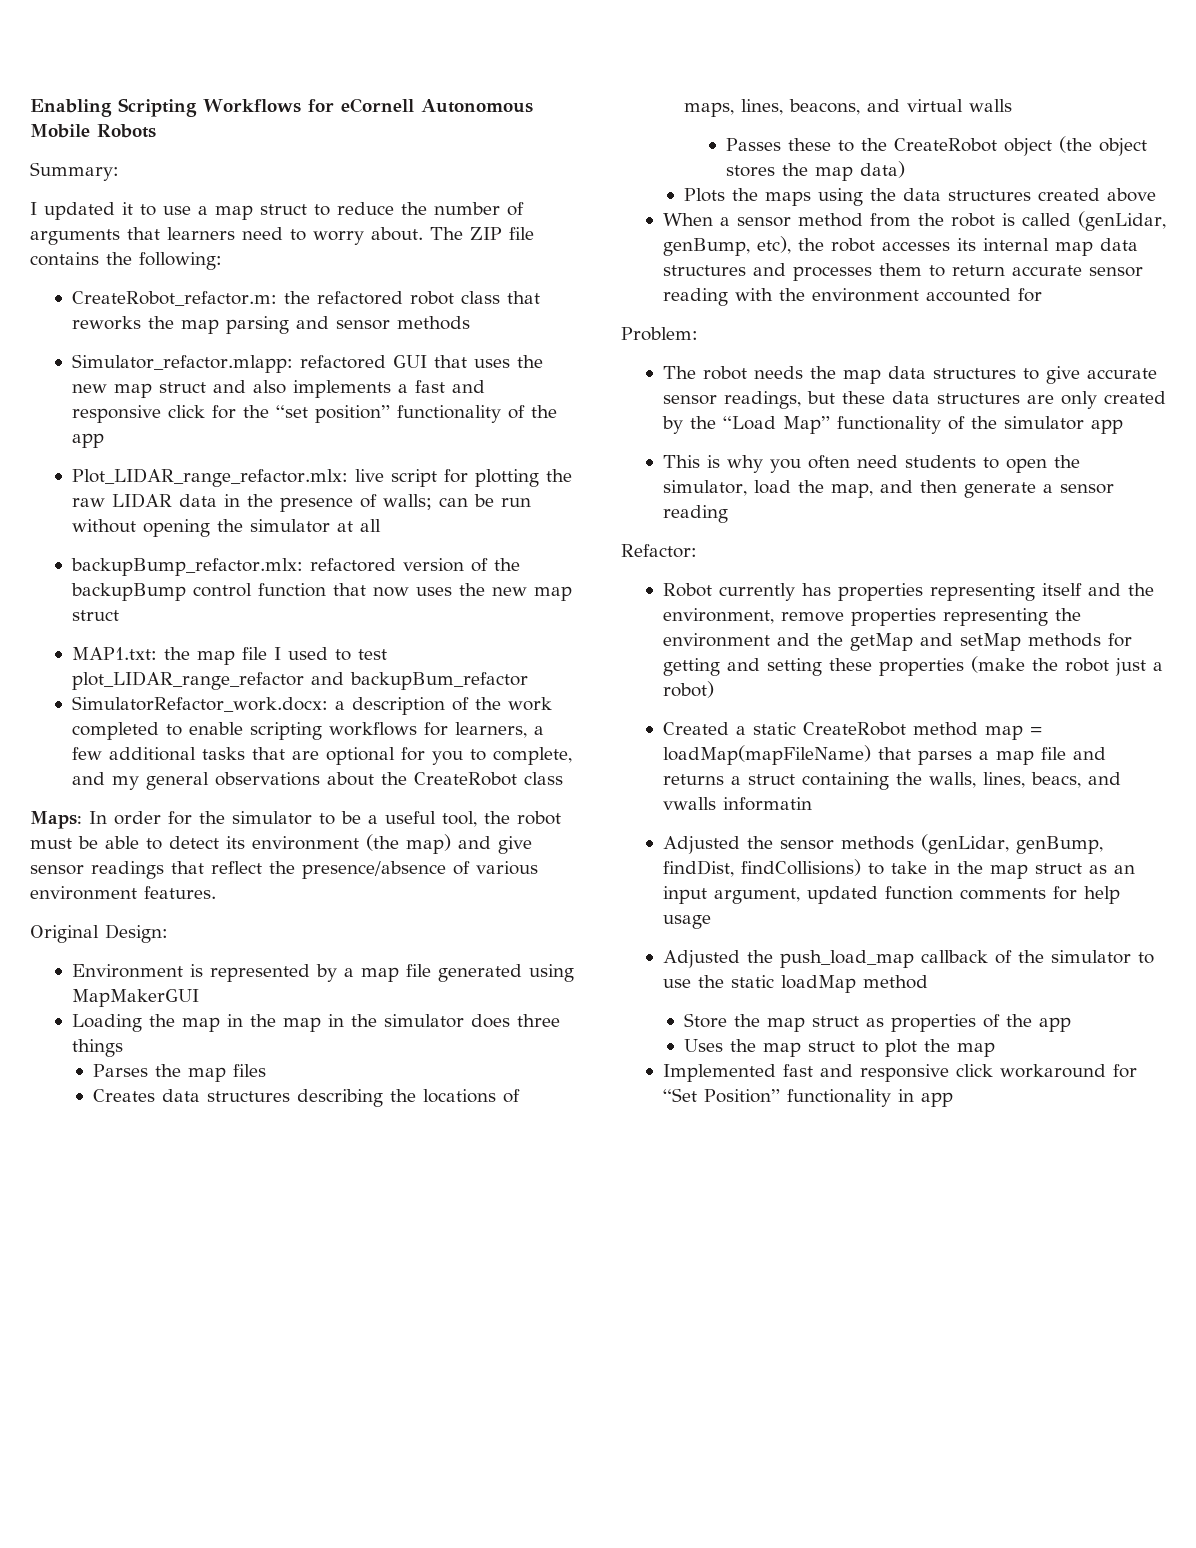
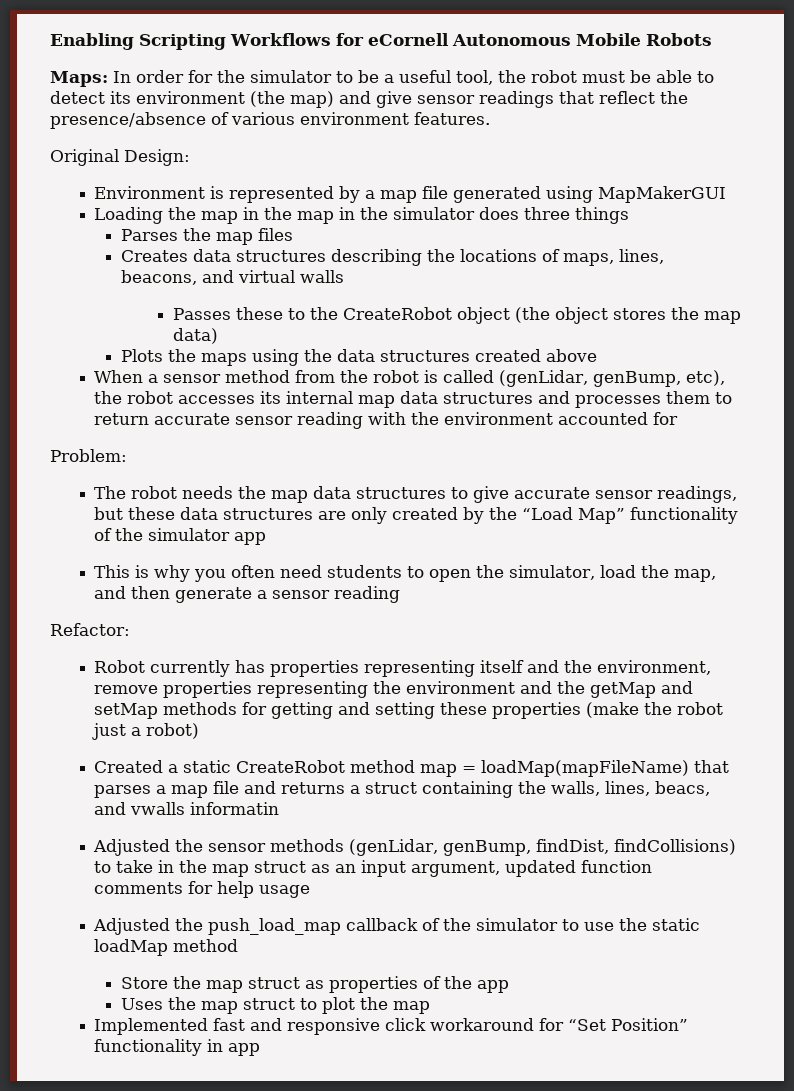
- Summary:
- I updated it to use a map struct to reduce the number of arguments that learners need to worry about. The ZIP file contains the following:
- CreateRobot_refactor.m: the refactored robot class that reworks the map parsing and sensor methods
- Simulator_refactor.mlapp: refactored GUI that uses the new map struct and also implements a fast and responsive click for the “set position” functionality of the app
- Plot_LIDAR_range_refactor.mlx: live script for plotting the raw LIDAR data in the presence of walls; can be run without opening the simulator at all
- backupBump_refactor.mlx: refactored version of the backupBump control function that now uses the new map struct
- MAP1.txt: the map file I used to test plot_LIDAR_range_refactor and backupBum_refactor
- SimulatorRefactor_work.docx: a description of the work completed to enable scripting workflows for learners, a few additional tasks that are optional for you to complete, and my general observations about the CreateRobot class

